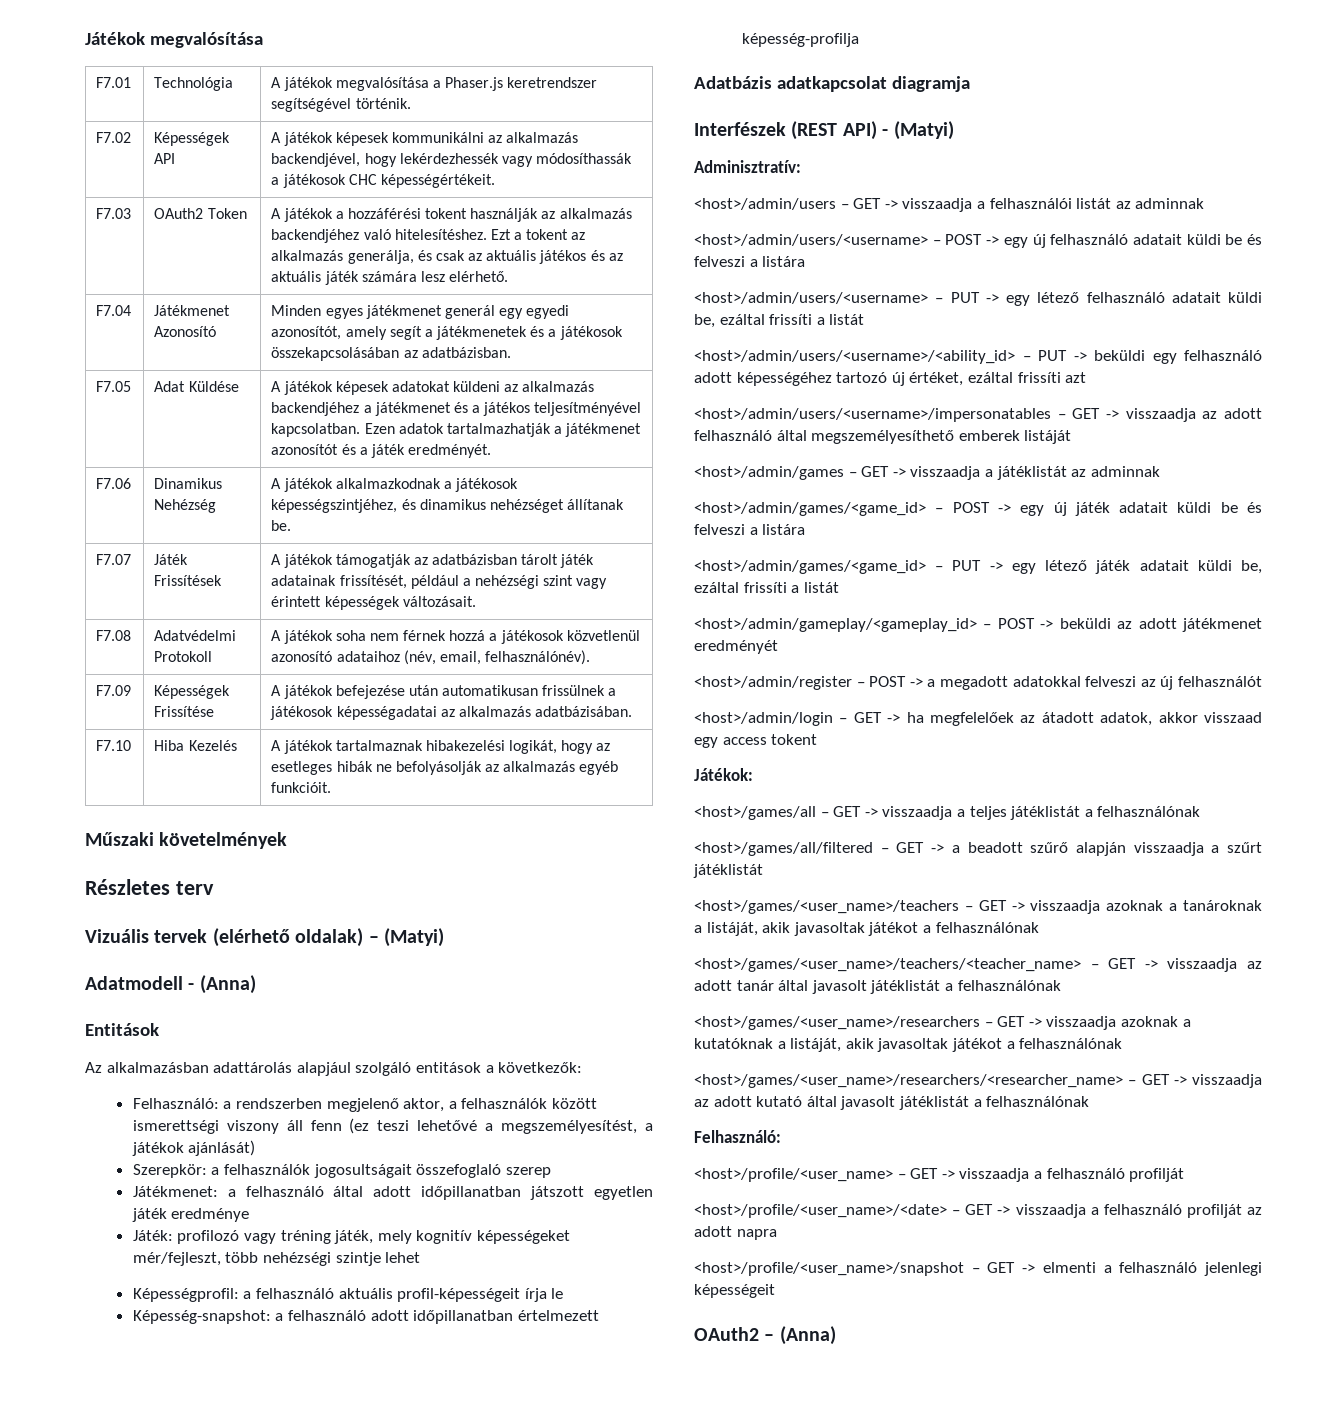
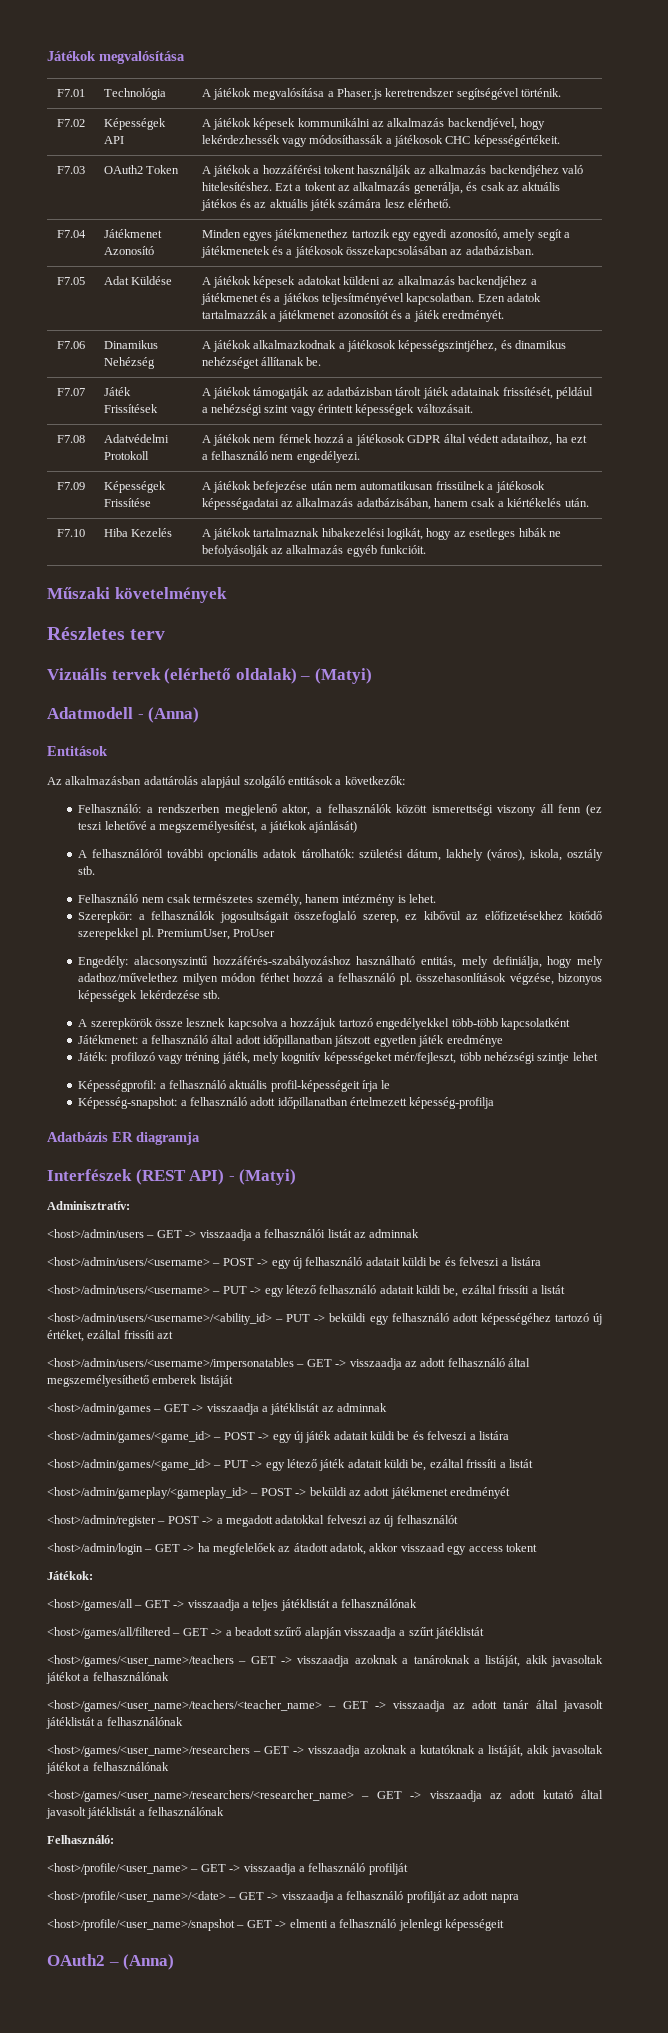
- F7.04 | Játékmenet Azonosító | Minden egyes játékmenet generál egy egyedi azonosítót, amely segít a játékmenetek és a játékosok összekapcsolásában az adatbázisban.
+ F7.04 | Játékmenet Azonosító | Minden egyes játékmenethez tartozik egy egyedi azonosító, amely segít a játékmenetek és a játékosok összekapcsolásában az adatbázisban.
- F7.05 | Adat Küldése | A játékok képesek adatokat küldeni az alkalmazás backendjéhez a játékmenet és a játékos teljesítményével kapcsolatban. Ezen adatok tartalmazhatják a játékmenet azonosítót és a játék eredményét.
+ F7.05 | Adat Küldése | A játékok képesek adatokat küldeni az alkalmazás backendjéhez a játékmenet és a játékos teljesítményével kapcsolatban. Ezen adatok tartalmazzák a játékmenet azonosítót és a játék eredményét.
- F7.08 | Adatvédelmi Protokoll | A játékok soha nem férnek hozzá a játékosok közvetlenül azonosító adataihoz (név, email, felhasználónév).
+ F7.08 | Adatvédelmi Protokoll | A játékok nem férnek hozzá a játékosok GDPR által védett adataihoz, ha ezt a felhasználó nem engedélyezi.
- F7.09 | Képességek Frissítése | A játékok befejezése után automatikusan frissülnek a játékosok képességadatai az alkalmazás adatbázisában.
+ F7.09 | Képességek Frissítése | A játékok befejezése után nem automatikusan frissülnek a játékosok képességadatai az alkalmazás adatbázisában, hanem csak a kiértékelés után.
+ A felhasználóról további opcionális adatok tárolhatók: születési dátum, lakhely (város), iskola, osztály stb.
+ Felhasználó nem csak természetes személy, hanem intézmény is lehet.
- Szerepkör: a felhasználók jogosultságait összefoglaló szerep
+ Szerepkör: a felhasználók jogosultságait összefoglaló szerep, ez kibővül az előfizetésekhez kötődő szerepekkel pl. PremiumUser, ProUser
+ Engedély: alacsonyszintű hozzáférés-szabályozáshoz használható entitás, mely definiálja, hogy mely adathoz/művelethez milyen módon férhet hozzá a felhasználó pl. összehasonlítások végzése, bizonyos képességek lekérdezése stb.
+ A szerepkörök össze lesznek kapcsolva a hozzájuk tartozó engedélyekkel több-több kapcsolatként
- Adatbázis adatkapcsolat diagramja
+ Adatbázis ER diagramja

